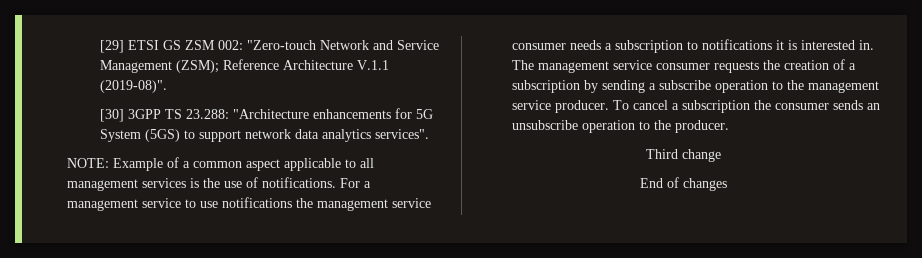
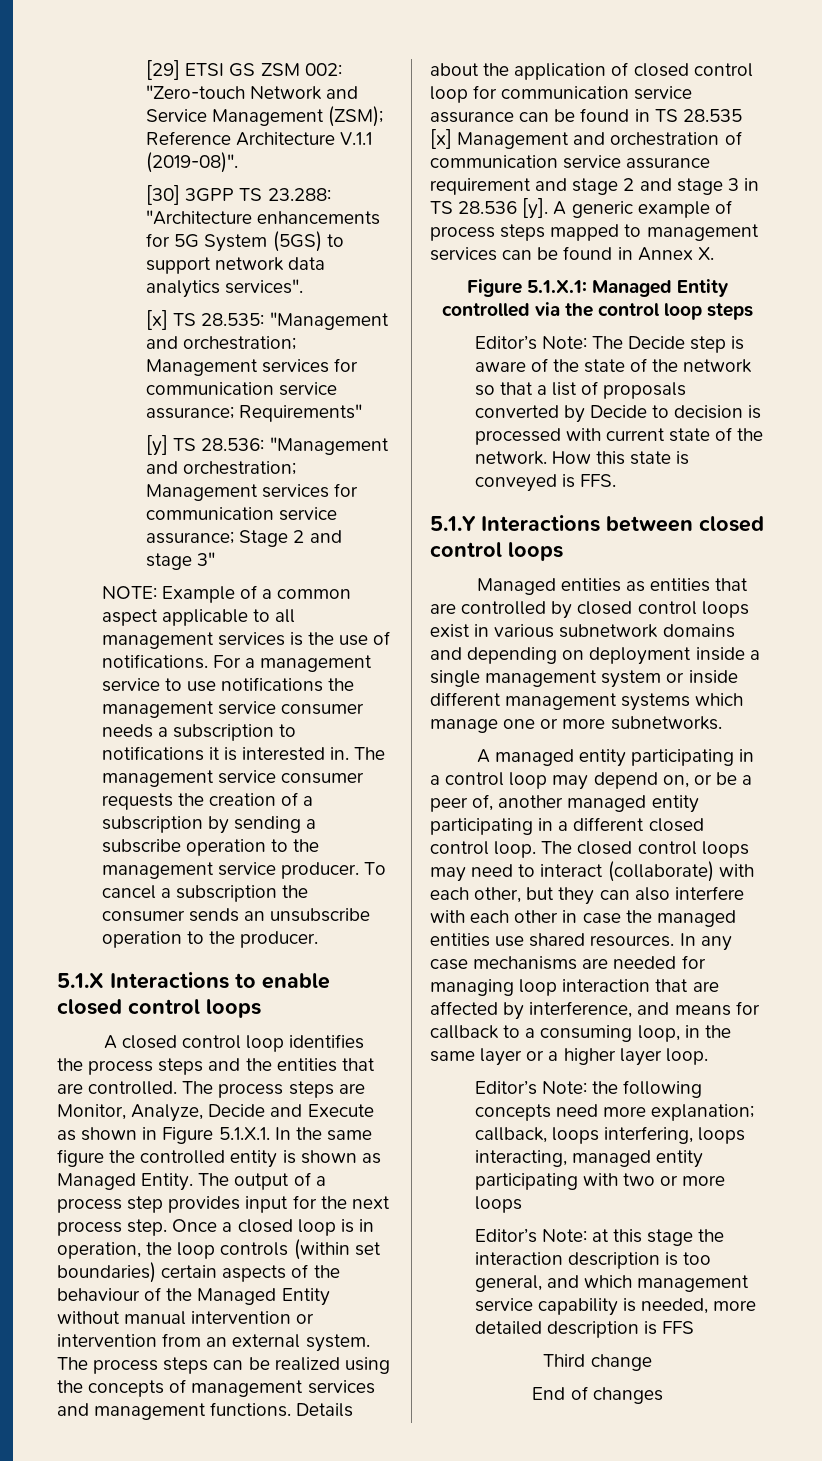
+ [x] TS 28.535: "Management and orchestration; Management services for communication service assurance; Requirements"
+ [y] TS 28.536: "Management and orchestration; Management services for communication service assurance; Stage 2 and stage 3"
+ 5.1.X Interactions to enable closed control loops
+ A closed control loop identifies the process steps and the entities that are controlled. The process steps are Monitor, Analyze, Decide and Execute as shown in Figure 5.1.X.1. In the same figure the controlled entity is shown as Managed Entity. The output of a process step provides input for the next process step. Once a closed loop is in operation, the loop controls (within set boundaries) certain aspects of the behaviour of the Managed Entity without manual intervention or intervention from an external system. The process steps can be realized using the concepts of management services and management functions. Details about the application of closed control loop for communication service assurance can be found in TS 28.535 [x] Management and orchestration of communication service assurance requirement and stage 2 and stage 3 in TS 28.536 [y]. A generic example of process steps mapped to management services can be found in Annex X.
+ Figure 5.1.X.1: Managed Entity controlled via the control loop steps
+ Editor’s Note: The Decide step is aware of the state of the network so that a list of proposals converted by Decide to decision is processed with current state of the network. How this state is conveyed is FFS.
+ 5.1.Y Interactions between closed control loops
+ Managed entities as entities that are controlled by closed control loops exist in various subnetwork domains and depending on deployment inside a single management system or inside different management systems which manage one or more subnetworks.
+ A managed entity participating in a control loop may depend on, or be a peer of, another managed entity participating in a different closed control loop. The closed control loops may need to interact (collaborate) with each other, but they can also interfere with each other in case the managed entities use shared resources. In any case mechanisms are needed for managing loop interaction that are affected by interference, and means for callback to a consuming loop, in the same layer or a higher layer loop.
+ Editor’s Note: the following concepts need more explanation; callback, loops interfering, loops interacting, managed entity participating with two or more loops
+ Editor’s Note: at this stage the interaction description is too general, and which management service capability is needed, more detailed description is FFS

